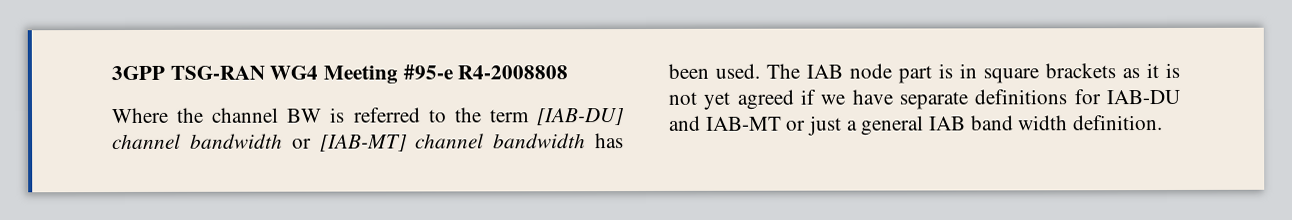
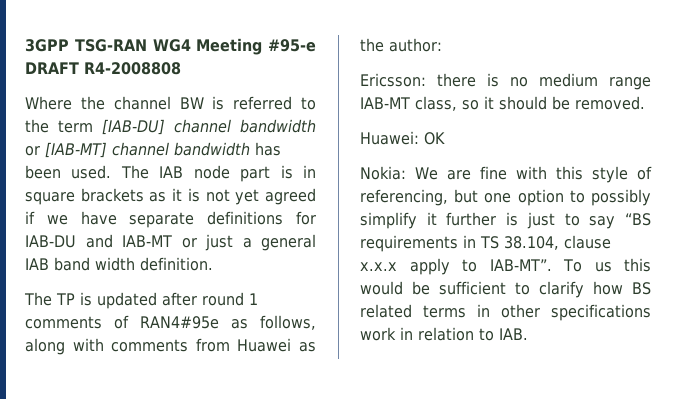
- 3GPP TSG-RAN WG4 Meeting #95-e R4-2008808
+ 3GPP TSG-RAN WG4 Meeting #95-e DRAFT R4-2008808
+ The TP is updated after round 1 comments of RAN4#95e as follows, along with comments from Huawei as the author:
+ Ericsson: there is no medium range IAB-MT class, so it should be removed.
+ Huawei: OK
+ Nokia: We are fine with this style of referencing, but one option to possibly simplify it further is just to say “BS requirements in TS 38.104, clause x.x.x apply to IAB-MT”. To us this would be sufficient to clarify how BS related terms in other specifications work in relation to IAB.

